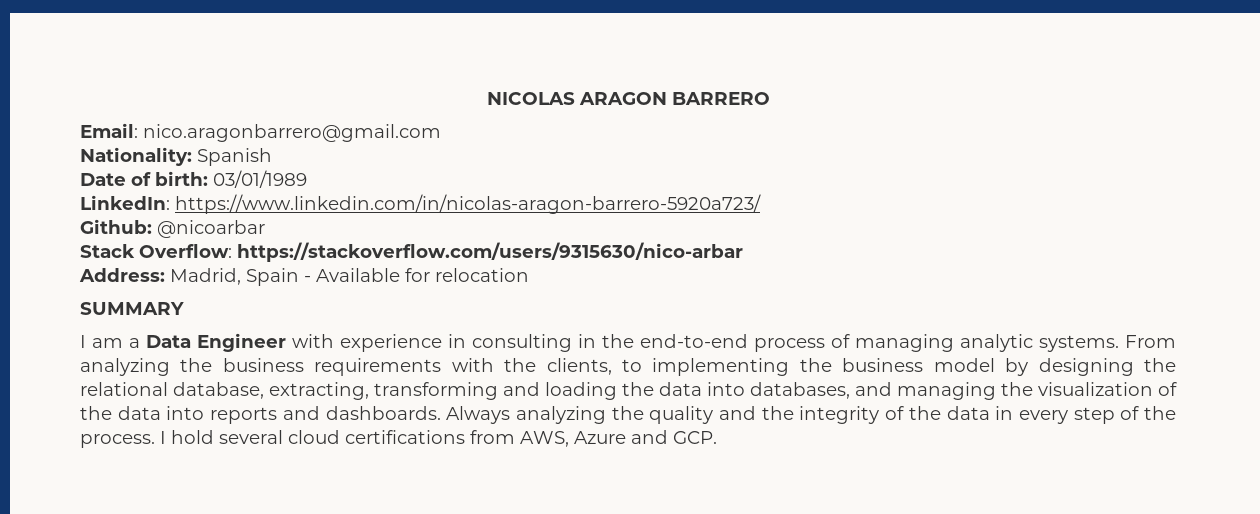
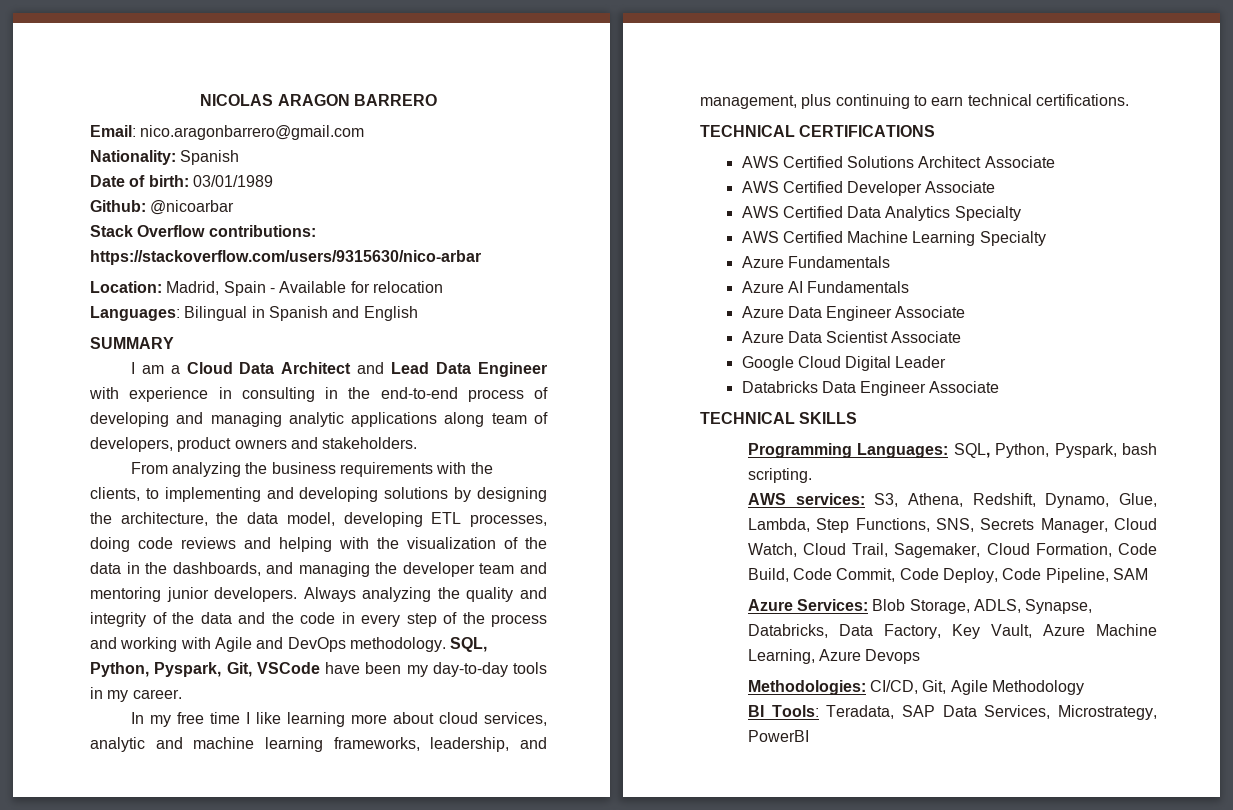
- LinkedIn: https://www.linkedin.com/in/nicolas-aragon-barrero-5920a723/
- Stack Overflow: https://stackoverflow.com/users/9315630/nico-arbar
+ Stack Overflow contributions: https://stackoverflow.com/users/9315630/nico-arbar
- Address: Madrid, Spain - Available for relocation
+ Location: Madrid, Spain - Available for relocation
+ Languages: Bilingual in Spanish and English
- I am a Data Engineer with experience in consulting in the end-to-end process of managing analytic systems. From analyzing the business requirements with the clients, to implementing the business model by designing the relational database, extracting, transforming and loading the data into databases, and managing the visualization of the data into reports and dashboards.
+ I am a Cloud Data Architect and Lead Data Engineer with experience in consulting in the end-to-end process of developing and managing analytic applications along team of developers, product owners and stakeholders.
+ From analyzing the business requirements with the clients, to implementing and developing solutions by designing the architecture, the data model, developing ETL processes, doing code reviews and helping with the visualization of the data in the dashboards, and managing the developer team and mentoring junior developers.
- Always analyzing the quality and the integrity of the data in every step of the process. I hold several cloud certifications from AWS, Azure and GCP.
+ Always analyzing the quality and integrity of the data and the code in every step of the process and working with Agile and DevOps methodology. SQL, Python, Pyspark, Git, VSCode have been my day-to-day tools in my career.
+ In my free time I like learning more about cloud services, analytic and machine learning frameworks, leadership, and management, plus continuing to earn technical certifications.
+ TECHNICAL CERTIFICATIONS
+ AWS Certified Solutions Architect Associate
+ AWS Certified Developer Associate
+ AWS Certified Data Analytics Specialty
+ AWS Certified Machine Learning Specialty
+ Azure Fundamentals
+ Azure AI Fundamentals
+ Azure Data Engineer Associate
+ Azure Data Scientist Associate
+ Google Cloud Digital Leader
+ Databricks Data Engineer Associate
+ TECHNICAL SKILLS
+ Programming Languages: SQL, Python, Pyspark, bash scripting.
+ AWS services: S3, Athena, Redshift, Dynamo, Glue, Lambda, Step Functions, SNS, Secrets Manager, Cloud Watch, Cloud Trail, Sagemaker, Cloud Formation, Code Build, Code Commit, Code Deploy, Code Pipeline, SAM
+ Azure Services: Blob Storage, ADLS, Synapse, Databricks, Data Factory, Key Vault, Azure Machine Learning, Azure Devops
+ Methodologies: CI/CD, Git, Agile Methodology
+ BI Tools: Teradata, SAP Data Services, Microstrategy, PowerBI

